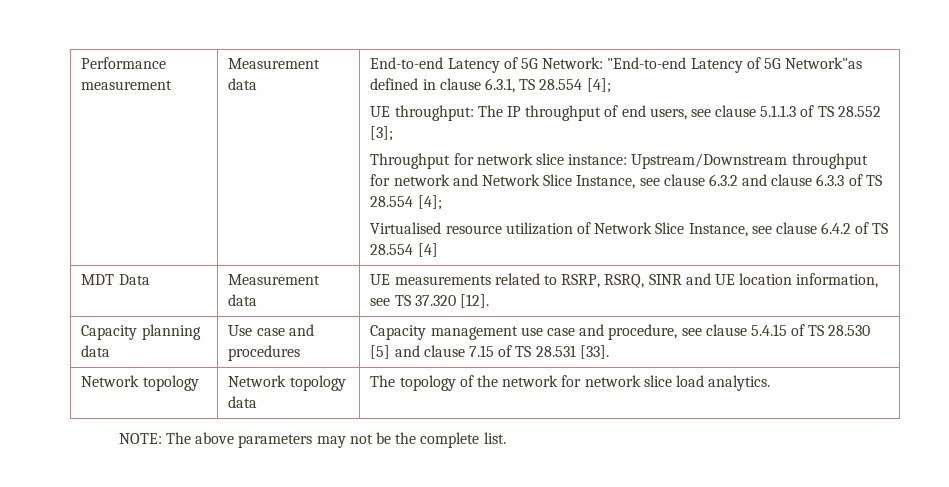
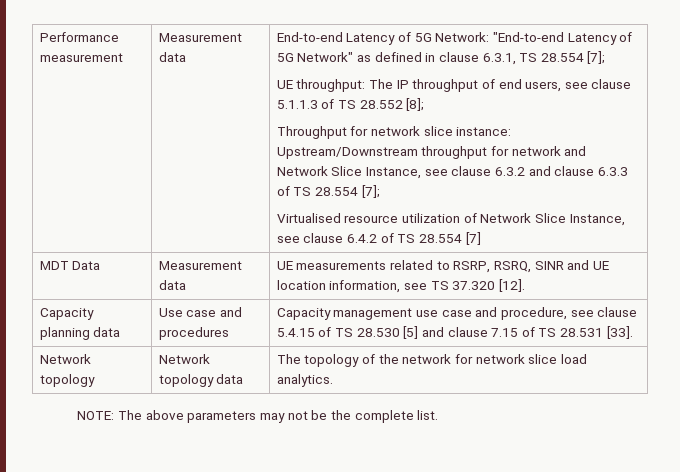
- End-to-end Latency of 5G Network: "End-to-end Latency of 5G Network"as defined in clause 6.3.1, TS 28.554 [4];
+ End-to-end Latency of 5G Network: "End-to-end Latency of 5G Network" as defined in clause 6.3.1, TS 28.554 [7];
- UE throughput: The IP throughput of end users, see clause 5.1.1.3 of TS 28.552 [3];
+ UE throughput: The IP throughput of end users, see clause 5.1.1.3 of TS 28.552 [8];
- Throughput for network slice instance: Upstream/Downstream throughput for network and Network Slice Instance, see clause 6.3.2 and clause 6.3.3 of TS 28.554 [4];
+ Throughput for network slice instance: Upstream/Downstream throughput for network and Network Slice Instance, see clause 6.3.2 and clause 6.3.3 of TS 28.554 [7];
- Virtualised resource utilization of Network Slice Instance, see clause 6.4.2 of TS 28.554 [4]
+ Virtualised resource utilization of Network Slice Instance, see clause 6.4.2 of TS 28.554 [7]

